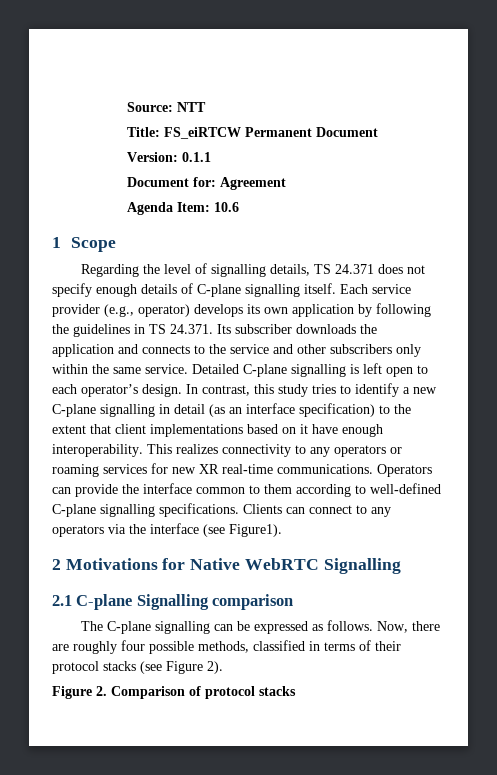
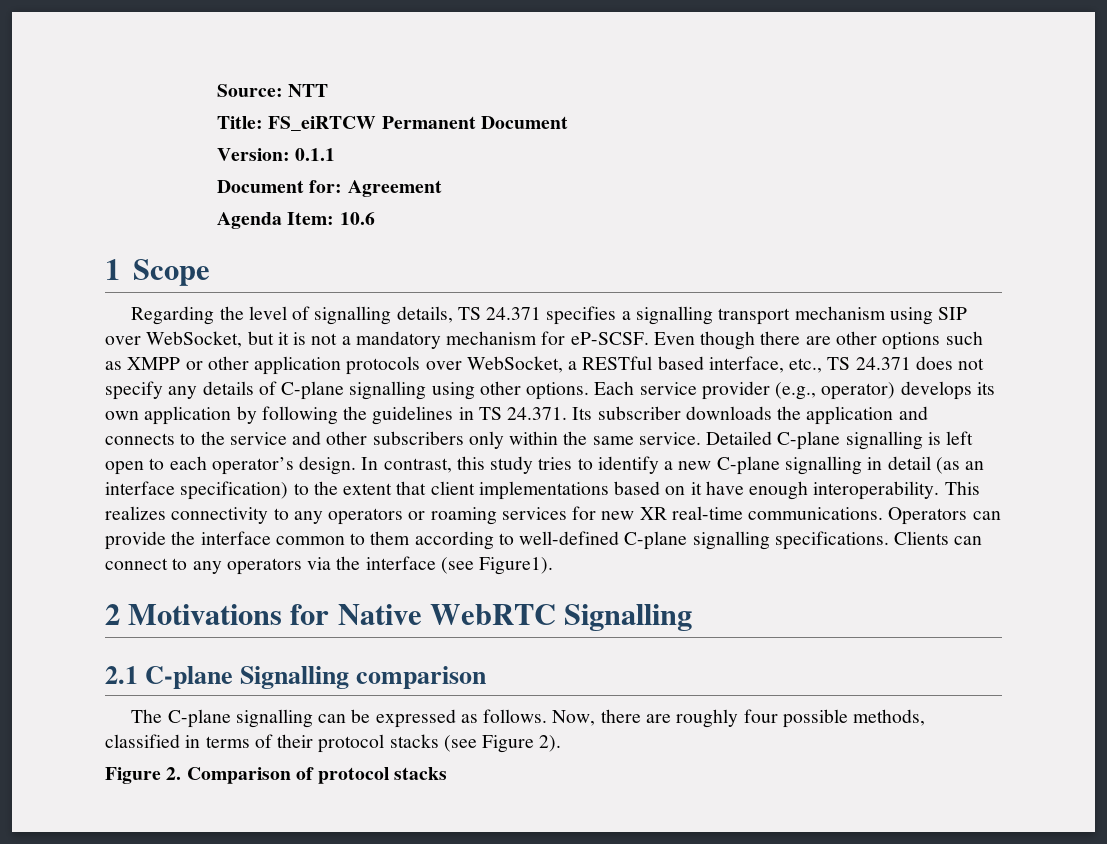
- Regarding the level of signalling details, TS 24.371 does not specify enough details of C-plane signalling itself.
+ Regarding the level of signalling details, TS 24.371 specifies a signalling transport mechanism using SIP over WebSocket, but it is not a mandatory mechanism for eP-SCSF. Even though there are other options such as XMPP or other application protocols over WebSocket, a RESTful based interface, etc., TS 24.371 does not specify any details of C-plane signalling using other options.

